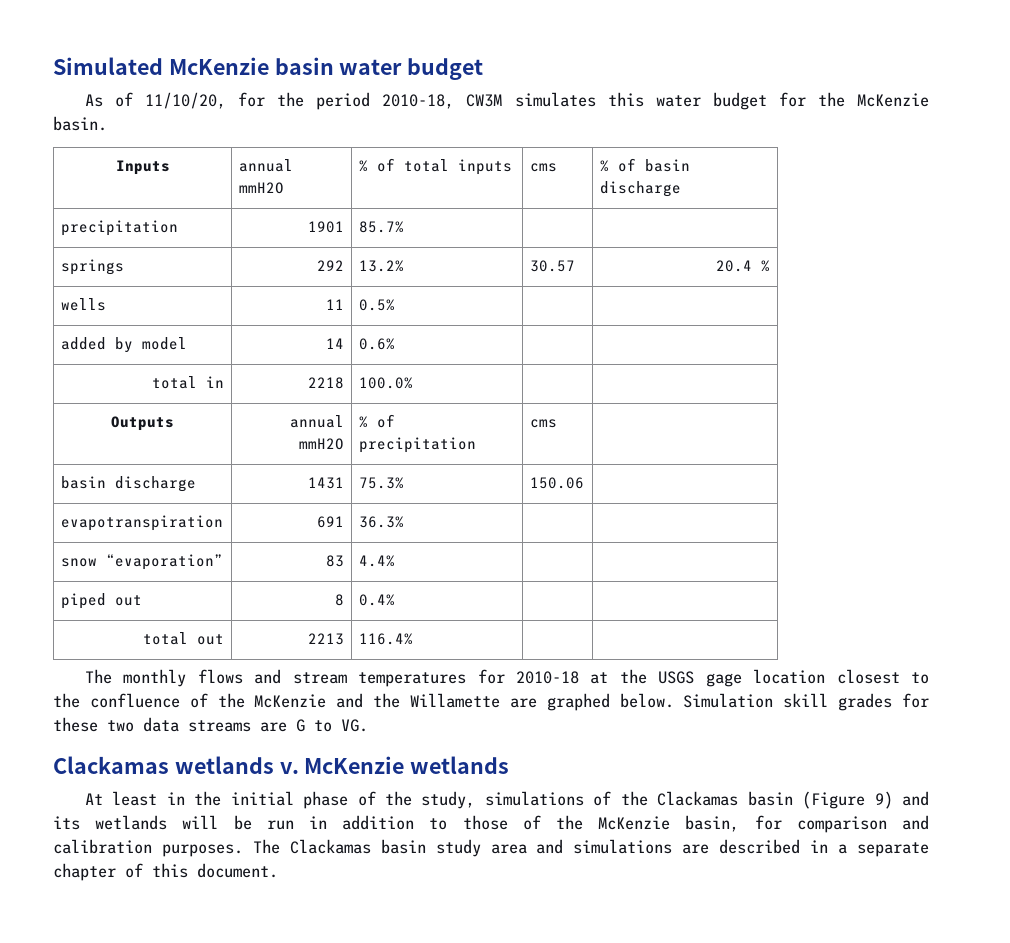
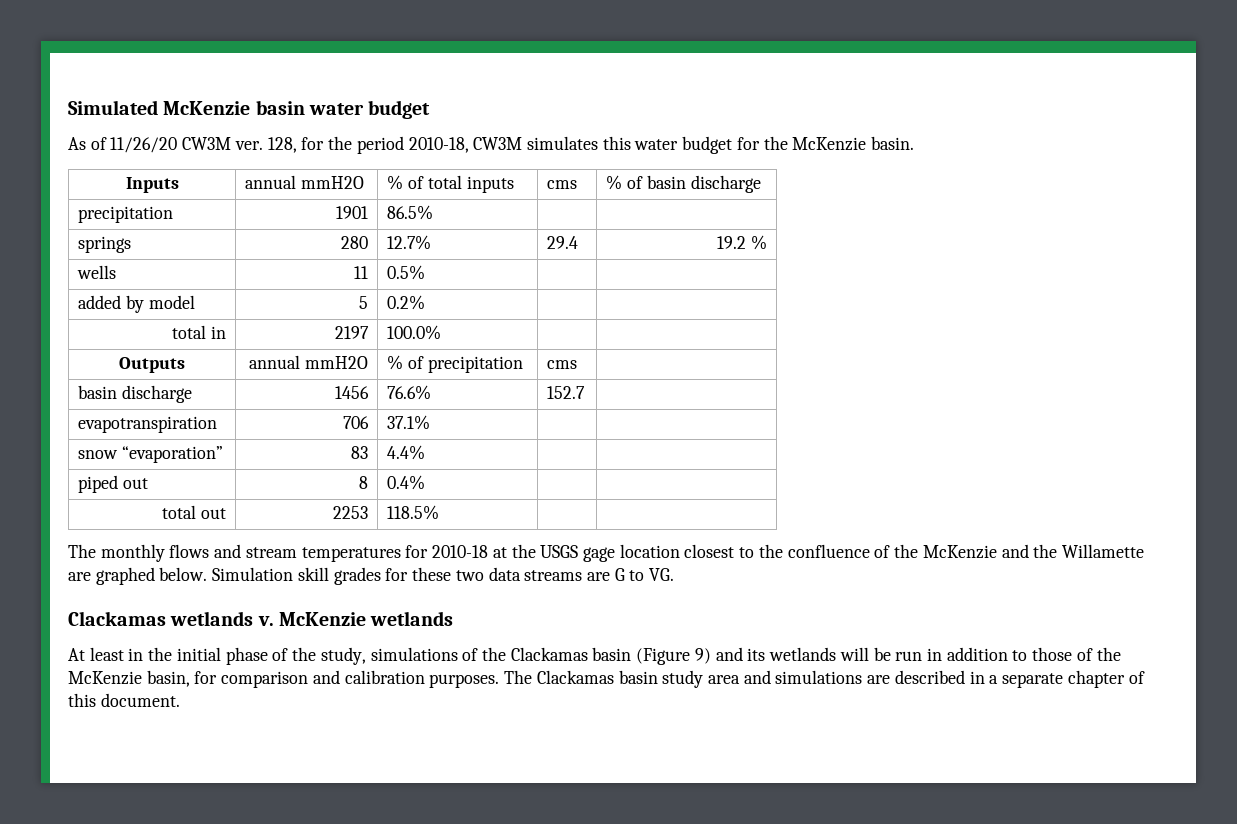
- As of 11/10/20, for the period 2010-18, CW3M simulates this water budget for the McKenzie basin.
+ As of 11/26/20 CW3M ver. 128, for the period 2010-18, CW3M simulates this water budget for the McKenzie basin.
- precipitation | 1901 | 85.7% | |
+ precipitation | 1901 | 86.5% | |
- springs | 292 | 13.2% | 30.57 | 20.4 %
+ springs | 280 | 12.7% | 29.4 | 19.2 %
- added by model | 14 | 0.6% | |
+ added by model | 5 | 0.2% | |
- total in | 2218 | 100.0% | |
+ total in | 2197 | 100.0% | |
- basin discharge | 1431 | 75.3% | 150.06 |
+ basin discharge | 1456 | 76.6% | 152.7 |
- evapotranspiration | 691 | 36.3% | |
+ evapotranspiration | 706 | 37.1% | |
- total out | 2213 | 116.4% | |
+ total out | 2253 | 118.5% | |

